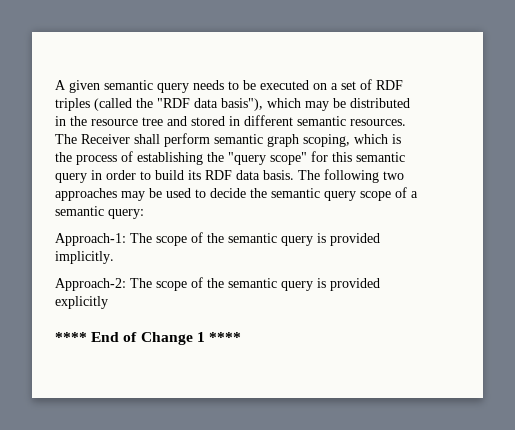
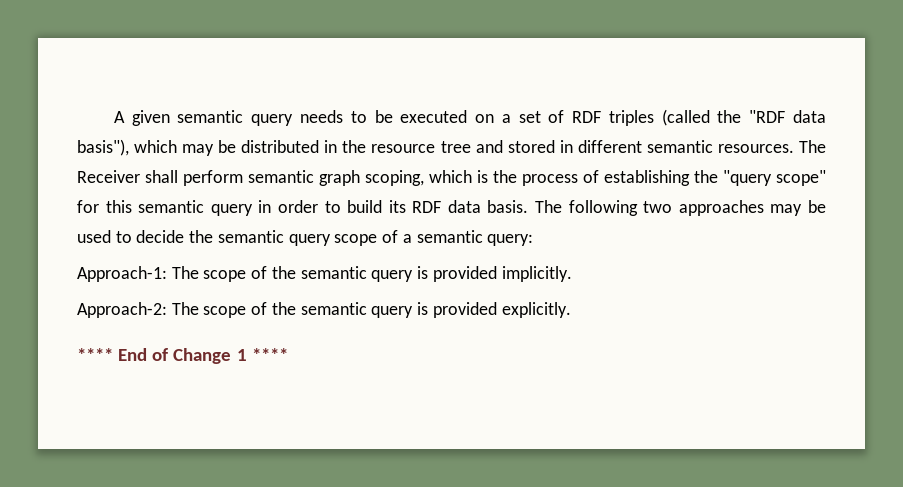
- Approach-2: The scope of the semantic query is provided explicitly
+ Approach-2: The scope of the semantic query is provided explicitly.

